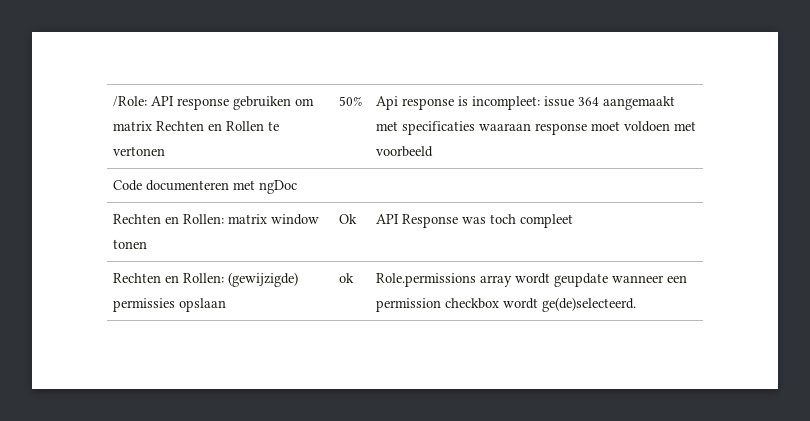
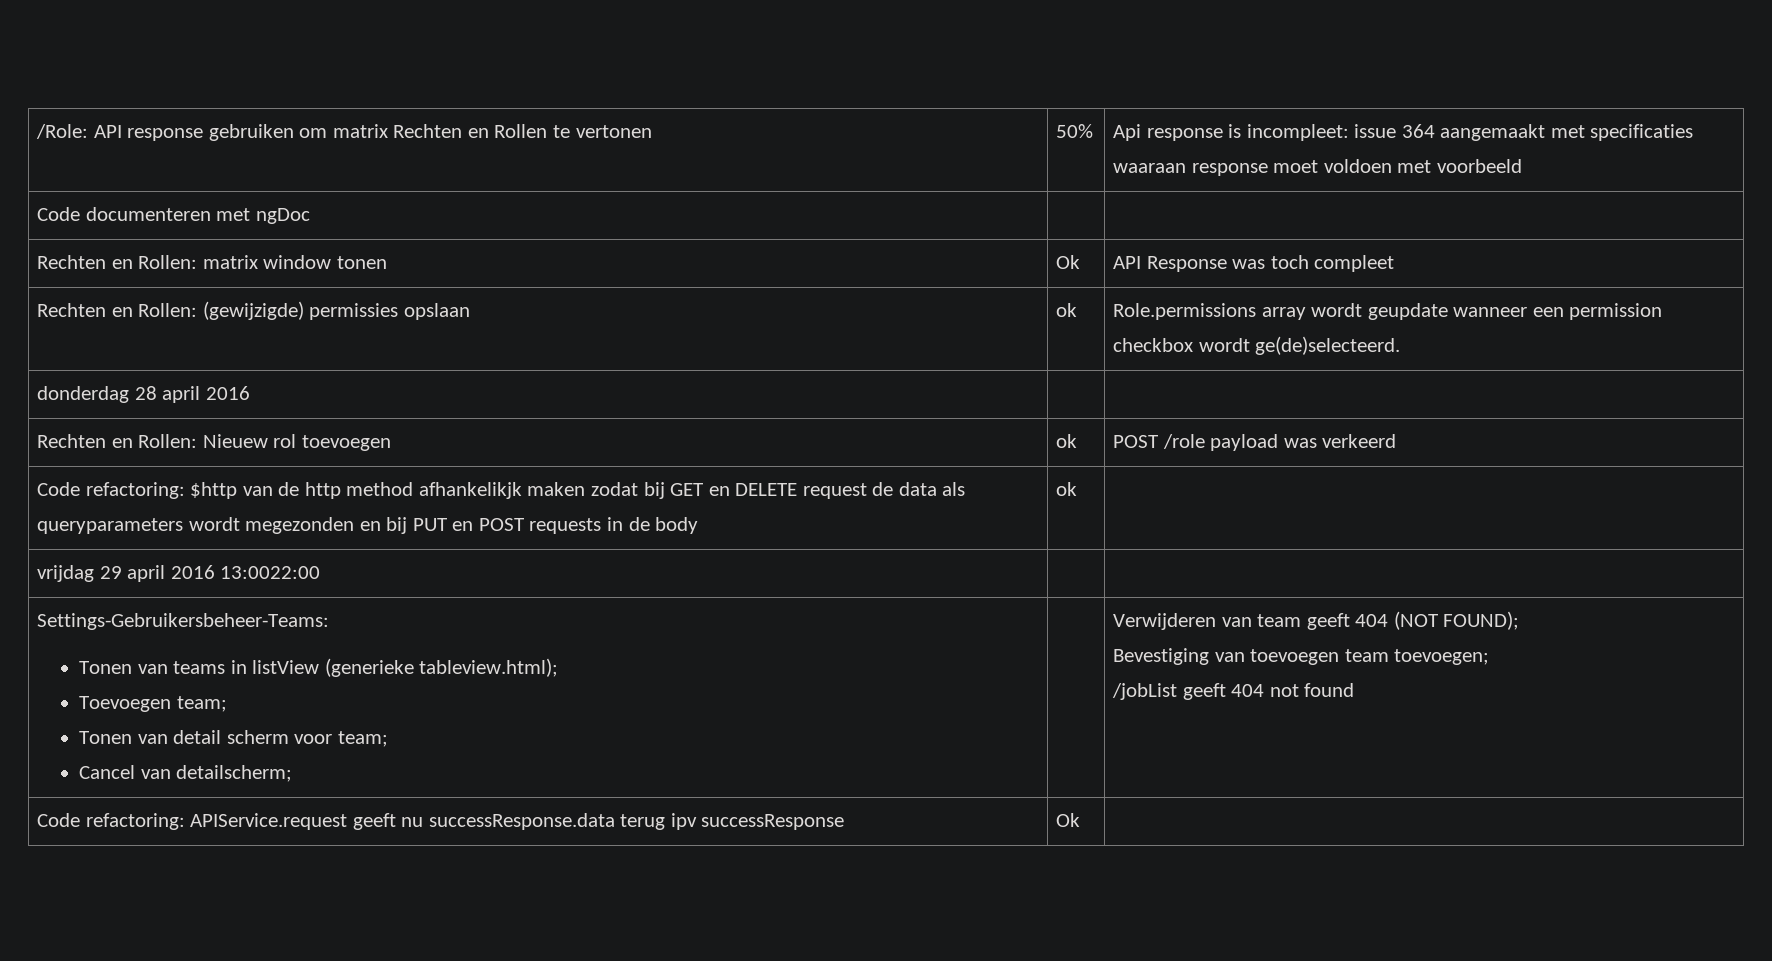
+ donderdag 28 april 2016 | |
+ Rechten en Rollen: Nieuew rol toevoegen | ok | POST /role payload was verkeerd
+ Code refactoring: $http van de http method afhankelikjk maken zodat bij GET en DELETE request de data als queryparameters wordt megezonden en bij PUT en POST requests in de body | ok |
+ vrijdag 29 april 2016 13:0022:00 | |
+ Settings-Gebruikersbeheer-Teams:
+ Tonen van teams in listView (generieke tableview.html);
+ Toevoegen team;
+ Tonen van detail scherm voor team;
+ Cancel van detailscherm; | | Verwijderen van team geeft 404 (NOT FOUND);
+ Bevestiging van toevoegen team toevoegen;
+ /jobList geeft 404 not found
+ Code refactoring: APIService.request geeft nu successResponse.data terug ipv successResponse | Ok |

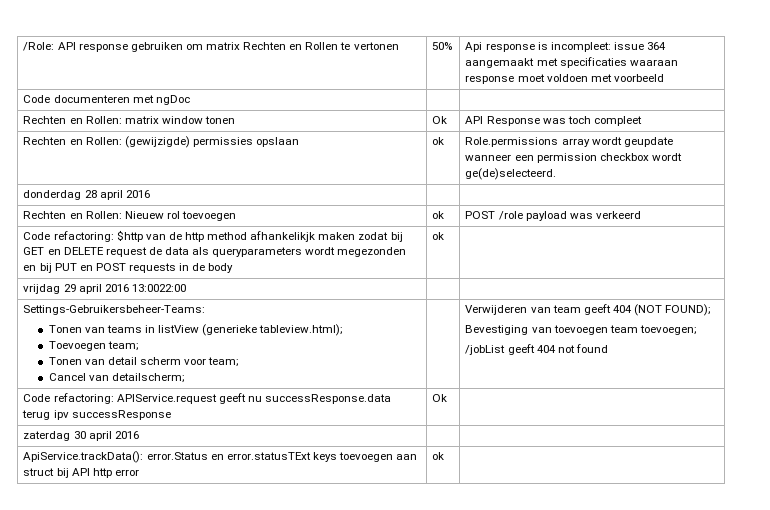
+ zaterdag 30 april 2016 | |
+ ApiService.trackData(): error.Status en error.statusTExt keys toevoegen aan struct bij API http error | ok |

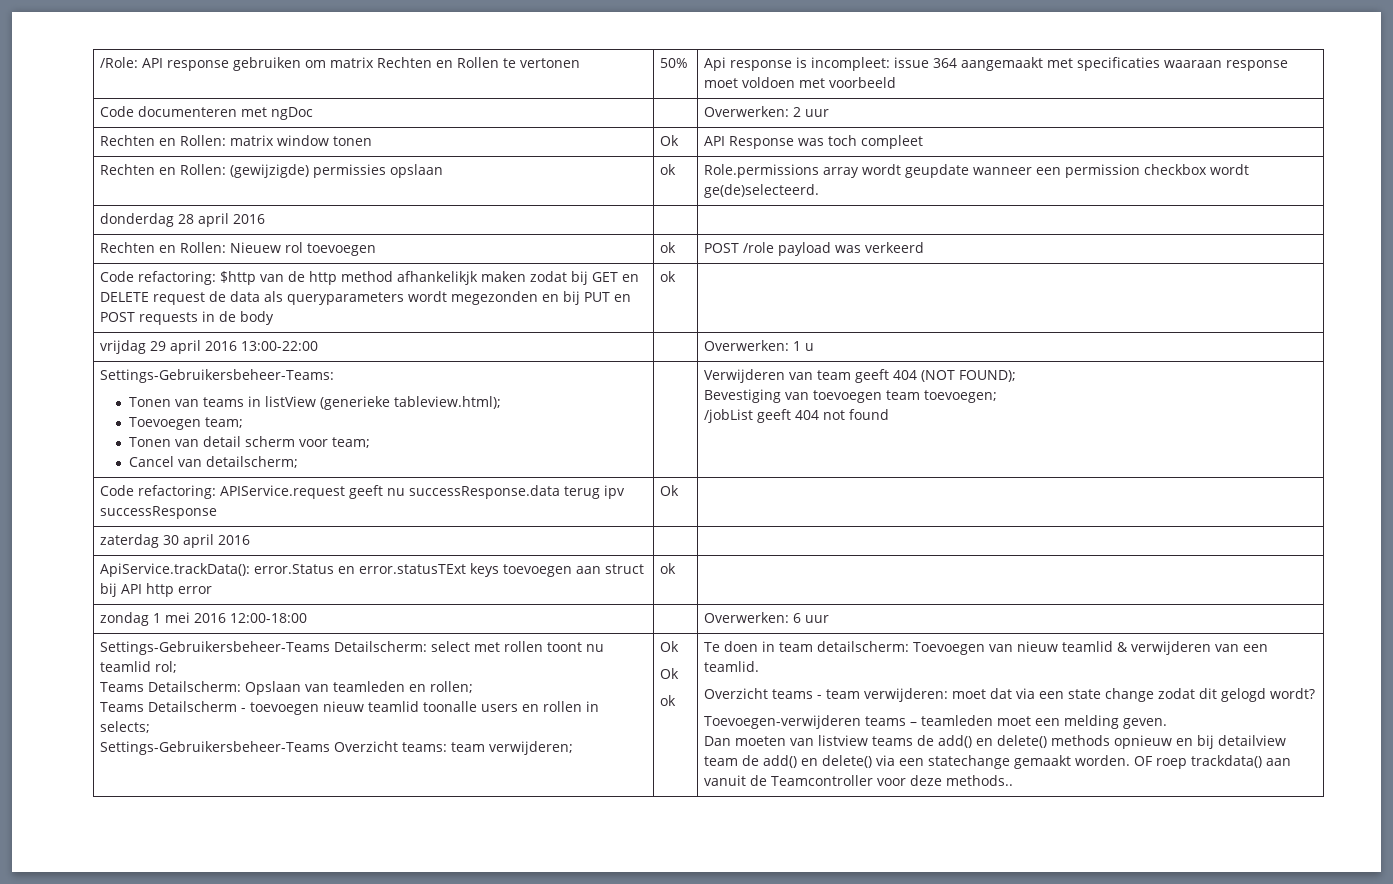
- Code documenteren met ngDoc | |
+ Code documenteren met ngDoc | | Overwerken: 2 uur
- vrijdag 29 april 2016 13:0022:00 | |
+ vrijdag 29 april 2016 13:00-22:00 | | Overwerken: 1 u
+ zondag 1 mei 2016 12:00-18:00 | | Overwerken: 6 uur
+ Settings-Gebruikersbeheer-Teams Detailscherm: select met rollen toont nu teamlid rol;
+ Teams Detailscherm: Opslaan van teamleden en rollen;
+ Teams Detailscherm - toevoegen nieuw teamlid toonalle users en rollen in selects;
+ Settings-Gebruikersbeheer-Teams Overzicht teams: team verwijderen; | Ok
+ Ok
+ ok | Te doen in team detailscherm: Toevoegen van nieuw teamlid & verwijderen van een teamlid.
+ Overzicht teams - team verwijderen: moet dat via een state change zodat dit gelogd wordt?
+ Toevoegen-verwijderen teams – teamleden moet een melding geven.
+ Dan moeten van listview teams de add() en delete() methods opnieuw en bij detailview team de add() en delete() via een statechange gemaakt worden. OF roep trackdata() aan vanuit de Teamcontroller voor deze methods..

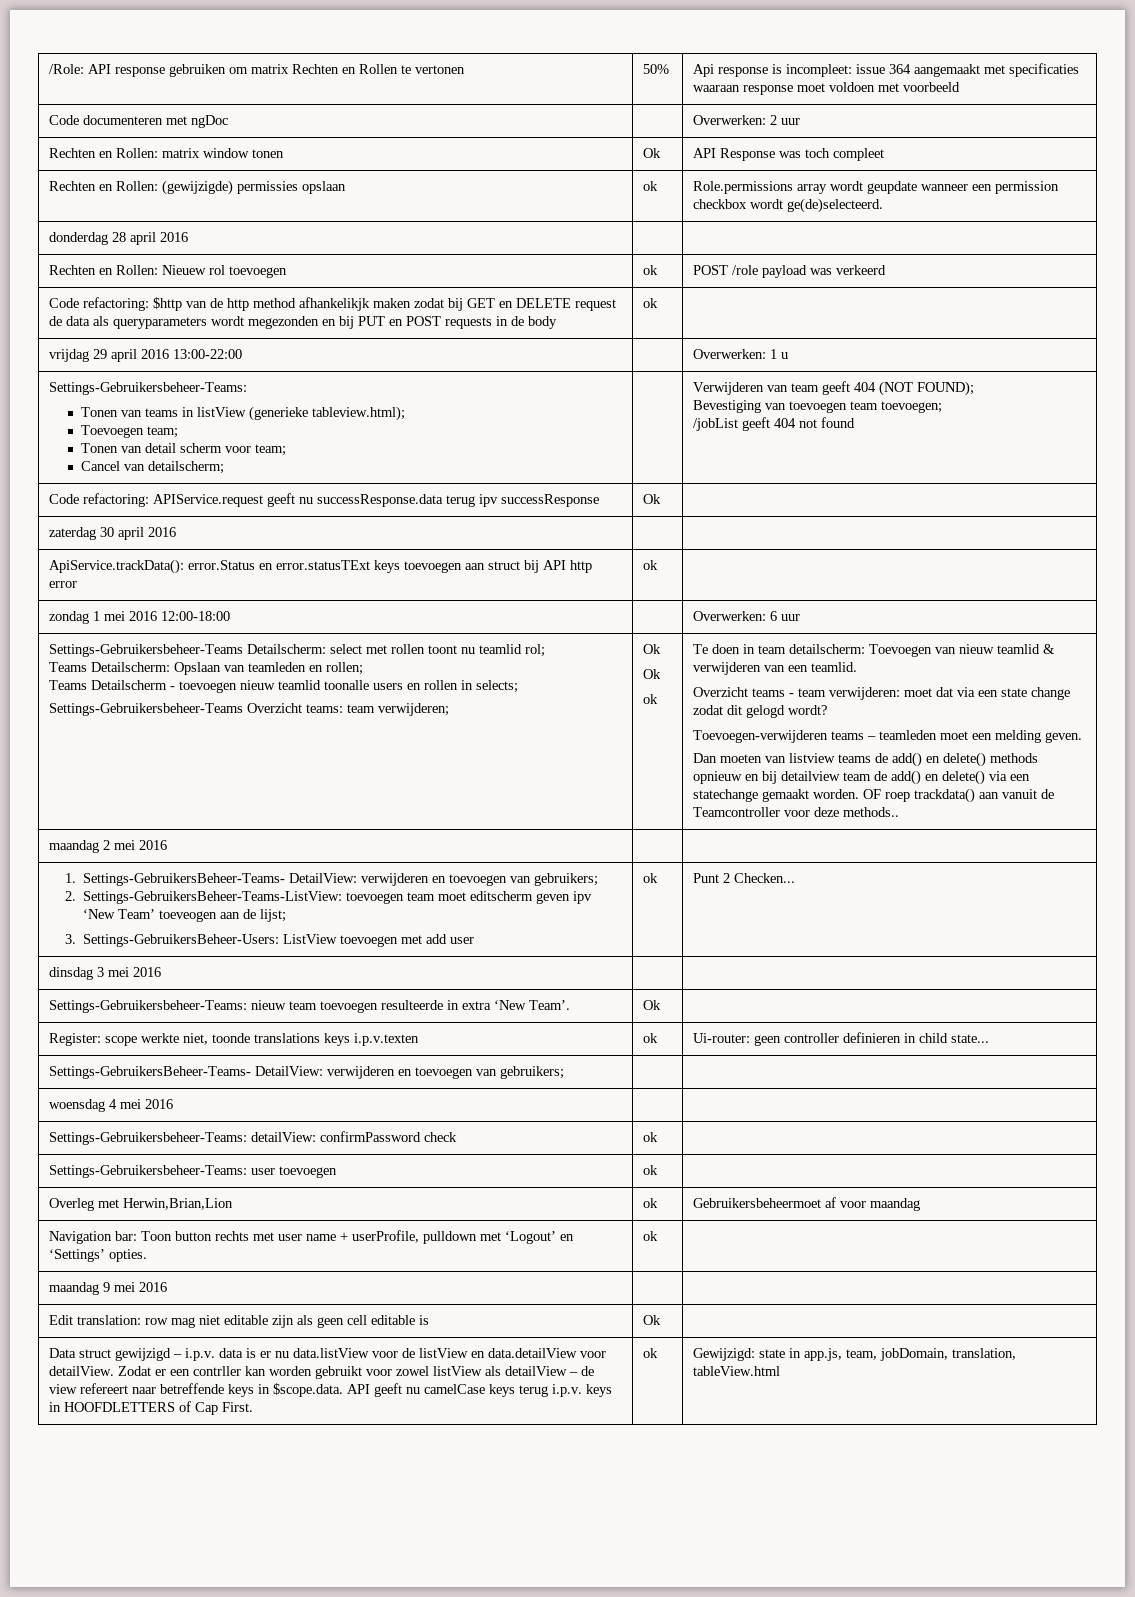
+ maandag 2 mei 2016 | |
+ 1. Settings-GebruikersBeheer-Teams- DetailView: verwijderen en toevoegen van gebruikers;
+ 2. Settings-GebruikersBeheer-Teams-ListView: toevoegen team moet editscherm geven ipv ‘New Team’ toeveogen aan de lijst;
+ 3. Settings-GebruikersBeheer-Users: ListView toevoegen met add user | ok | Punt 2 Checken...
+ dinsdag 3 mei 2016 | |
+ Settings-Gebruikersbeheer-Teams: nieuw team toevoegen resulteerde in extra ‘New Team’. | Ok |
+ Register: scope werkte niet, toonde translations keys i.p.v.texten | ok | Ui-router: geen controller definieren in child state...
+ Settings-GebruikersBeheer-Teams- DetailView: verwijderen en toevoegen van gebruikers; | |
+ woensdag 4 mei 2016 | |
+ Settings-Gebruikersbeheer-Teams: detailView: confirmPassword check | ok |
+ Settings-Gebruikersbeheer-Teams: user toevoegen | ok |
+ Overleg met Herwin,Brian,Lion | ok | Gebruikersbeheermoet af voor maandag
+ Navigation bar: Toon button rechts met user name + userProfile, pulldown met ‘Logout’ en ‘Settings’ opties. | ok |
+ maandag 9 mei 2016 | |
+ Edit translation: row mag niet editable zijn als geen cell editable is | Ok |
+ Data struct gewijzigd – i.p.v. data is er nu data.listView voor de listView en data.detailView voor detailView. Zodat er een contrller kan worden gebruikt voor zowel listView als detailView – de view refereert naar betreffende keys in $scope.data. API geeft nu camelCase keys terug i.p.v. keys in HOOFDLETTERS of Cap First. | ok | Gewijzigd: state in app.js, team, jobDomain, translation, tableView.html

